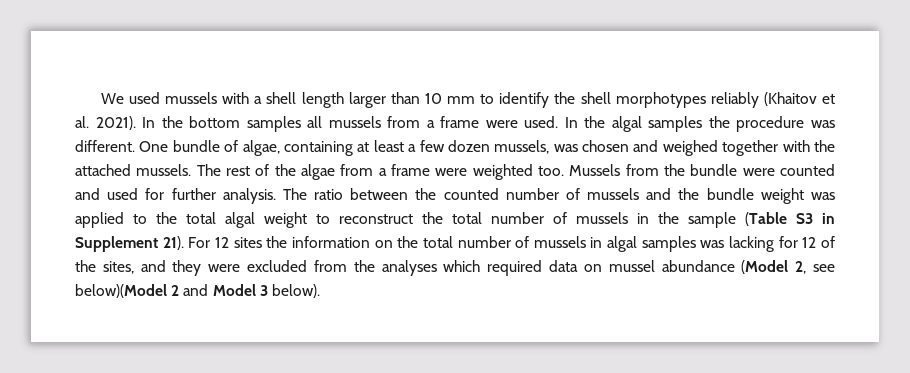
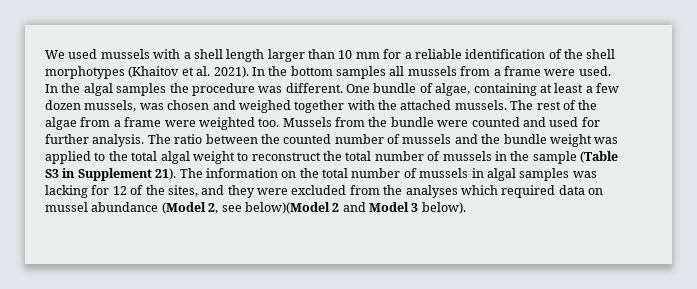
- We used mussels with a shell length larger than 10 mm to identify the shell morphotypes reliably (Khaitov et al. 2021).
+ We used mussels with a shell length larger than 10 mm for a reliable identification of the shell morphotypes (Khaitov et al. 2021).
- For 12 sites the information on the total number of mussels in algal samples was lacking for 12 of the sites, and they were excluded from the analyses which required data on mussel abundance (Model 2, see below)(Model 2 and Model 3 below).
+ The information on the total number of mussels in algal samples was lacking for 12 of the sites, and they were excluded from the analyses which required data on mussel abundance (Model 2, see below)(Model 2 and Model 3 below).

